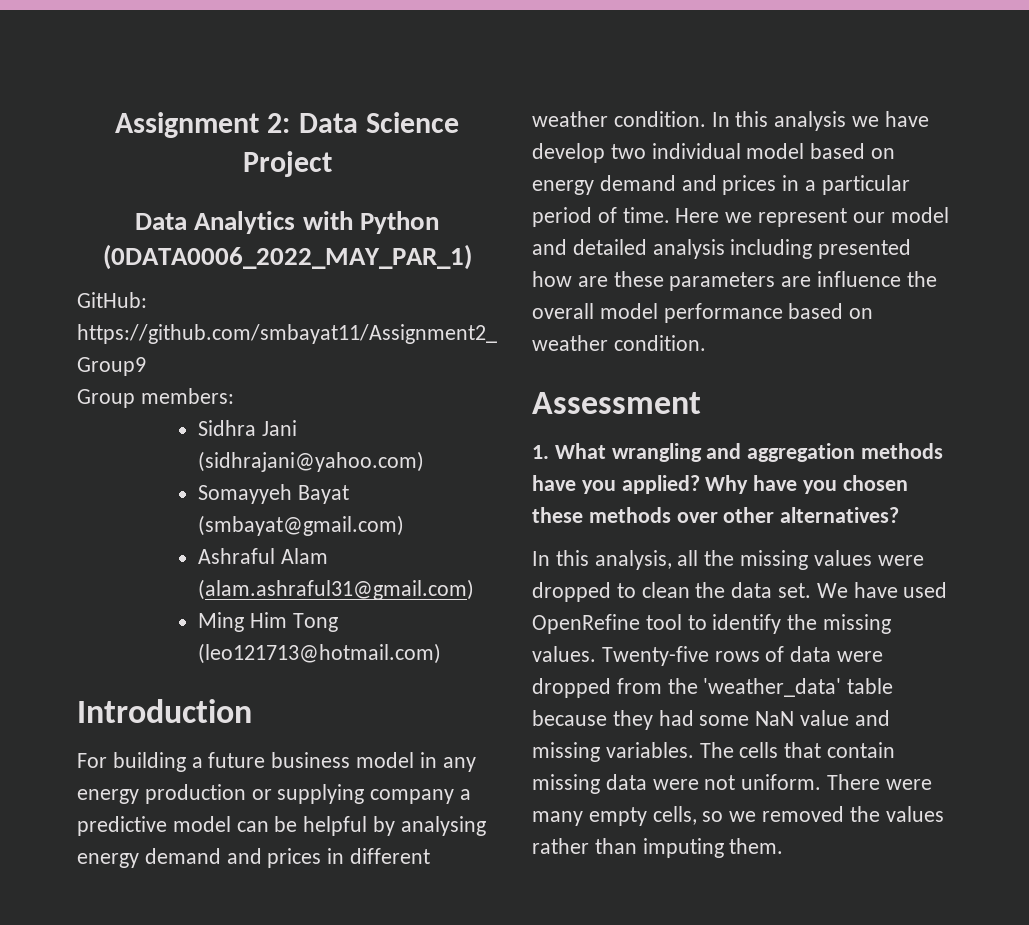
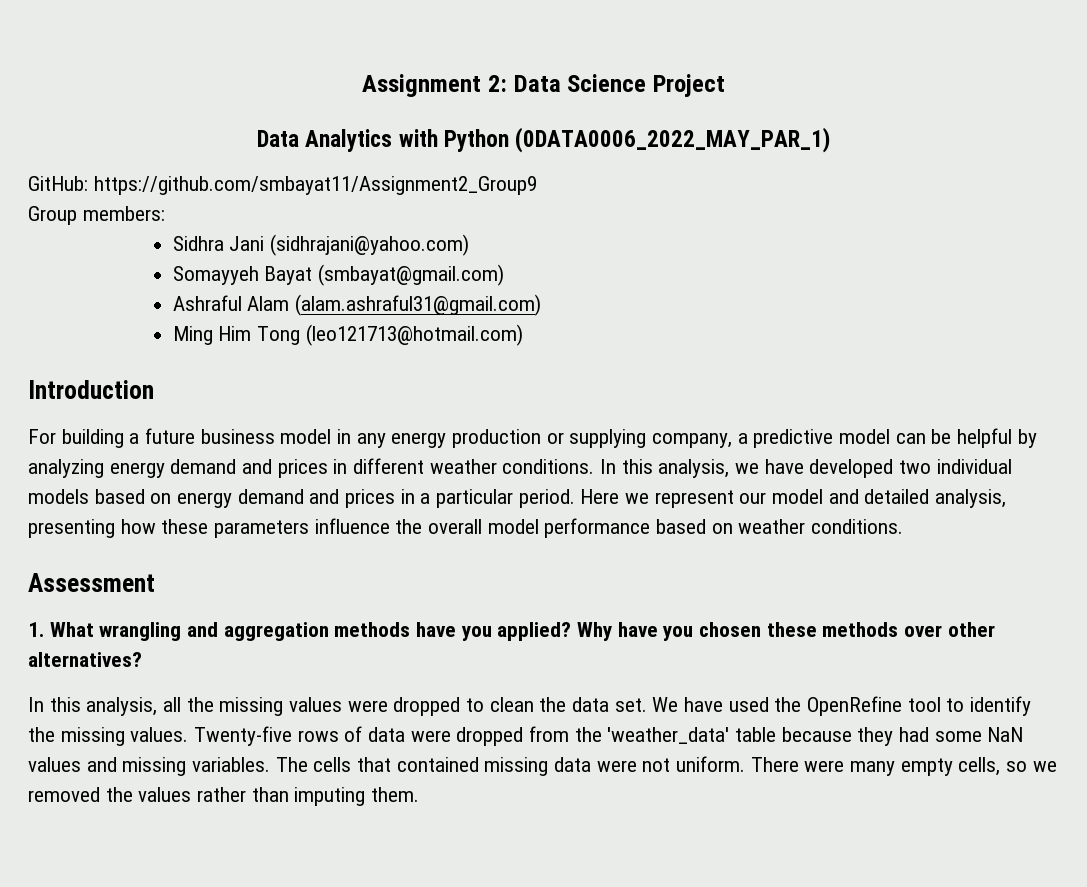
- For building a future business model in any energy production or supplying company a predictive model can be helpful by analysing energy demand and prices in different weather condition. In this analysis we have develop two individual model based on energy demand and prices in a particular period of time.
+ For building a future business model in any energy production or supplying company, a predictive model can be helpful by analyzing energy demand and prices in different weather conditions. In this analysis, we have developed two individual models based on energy demand and prices in a particular period.
- Here we represent our model and detailed analysis including presented how are these parameters are influence the overall model performance based on weather condition.
+ Here we represent our model and detailed analysis, presenting how these parameters influence the overall model performance based on weather conditions.
- We have used OpenRefine tool to identify the missing values.
+ We have used the OpenRefine tool to identify the missing values.
- Twenty-five rows of data were dropped from the 'weather_data' table because they had some NaN value and missing variables.
+ Twenty-five rows of data were dropped from the 'weather_data' table because they had some NaN values and missing variables.
- The cells that contain missing data were not uniform.
+ The cells that contained missing data were not uniform.

